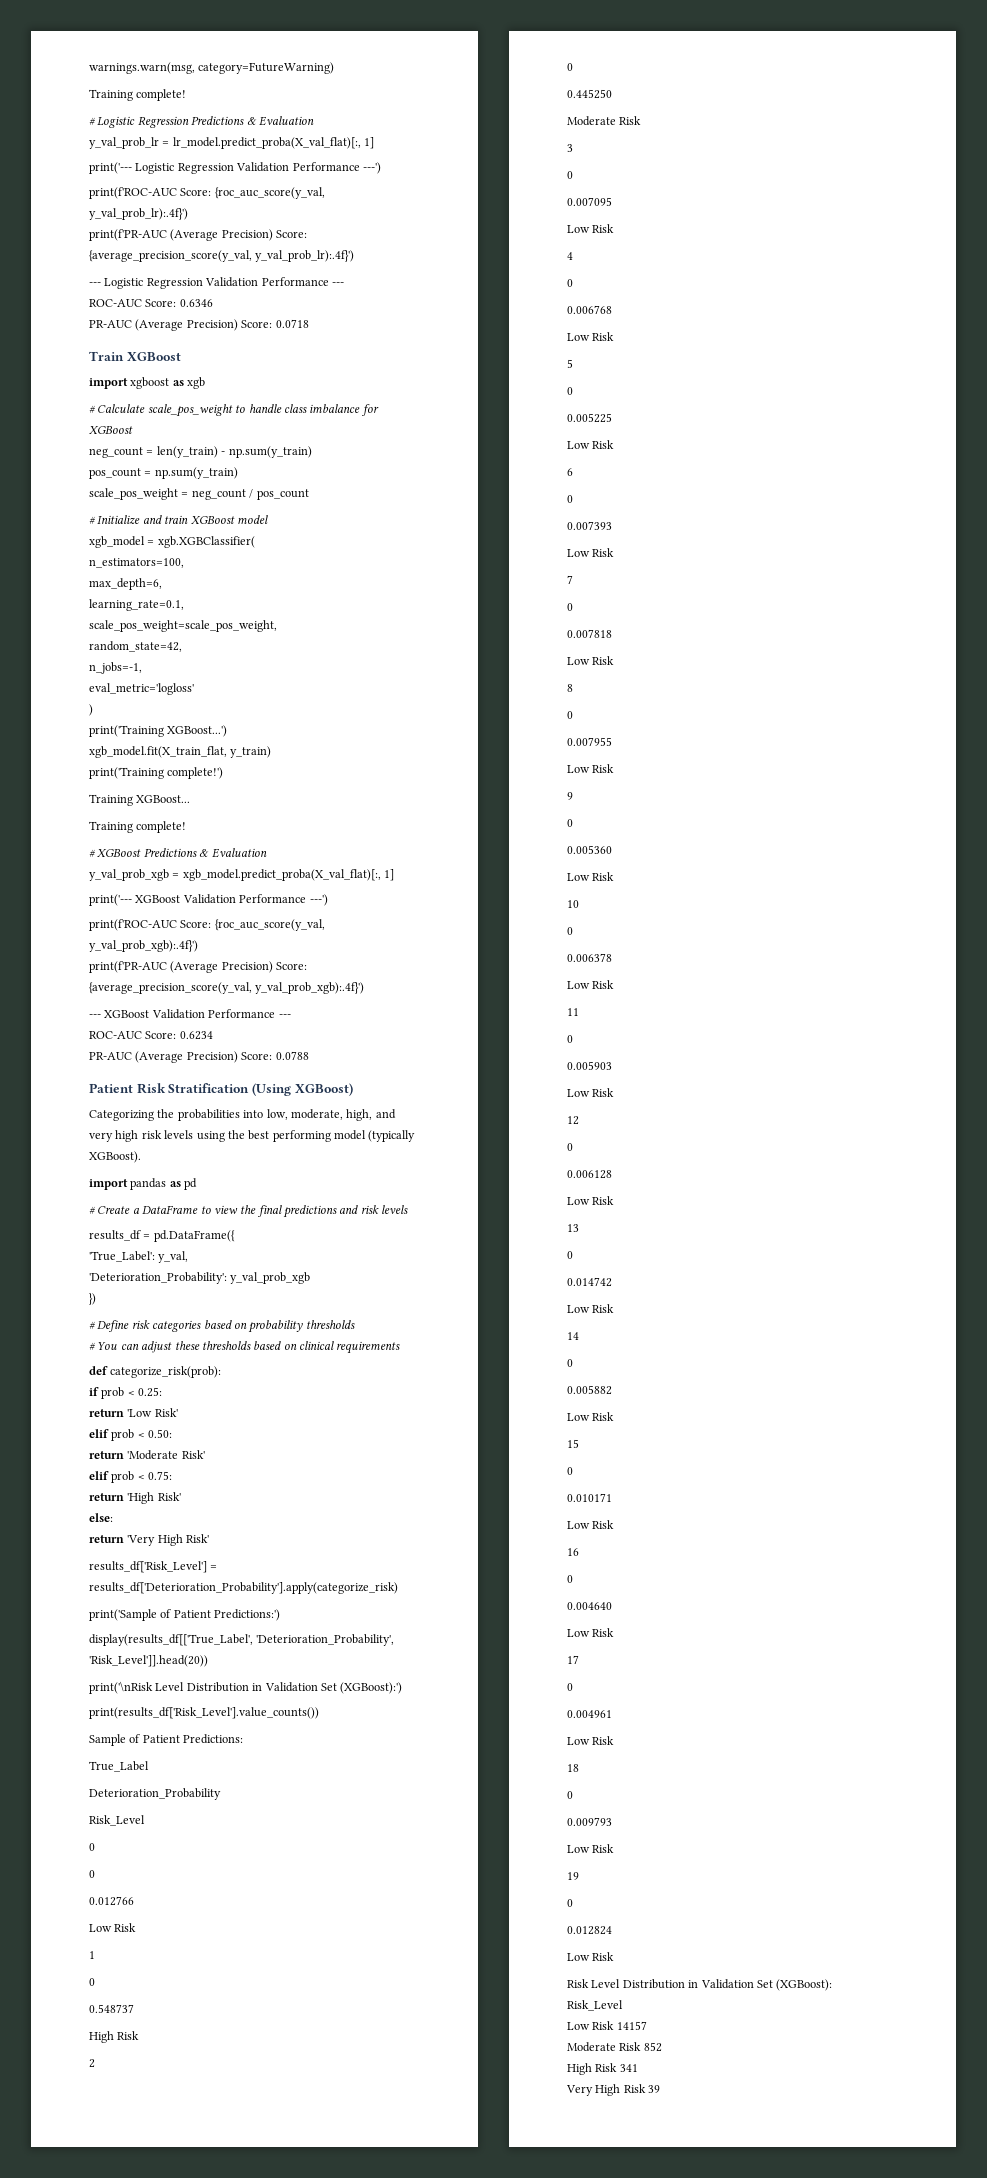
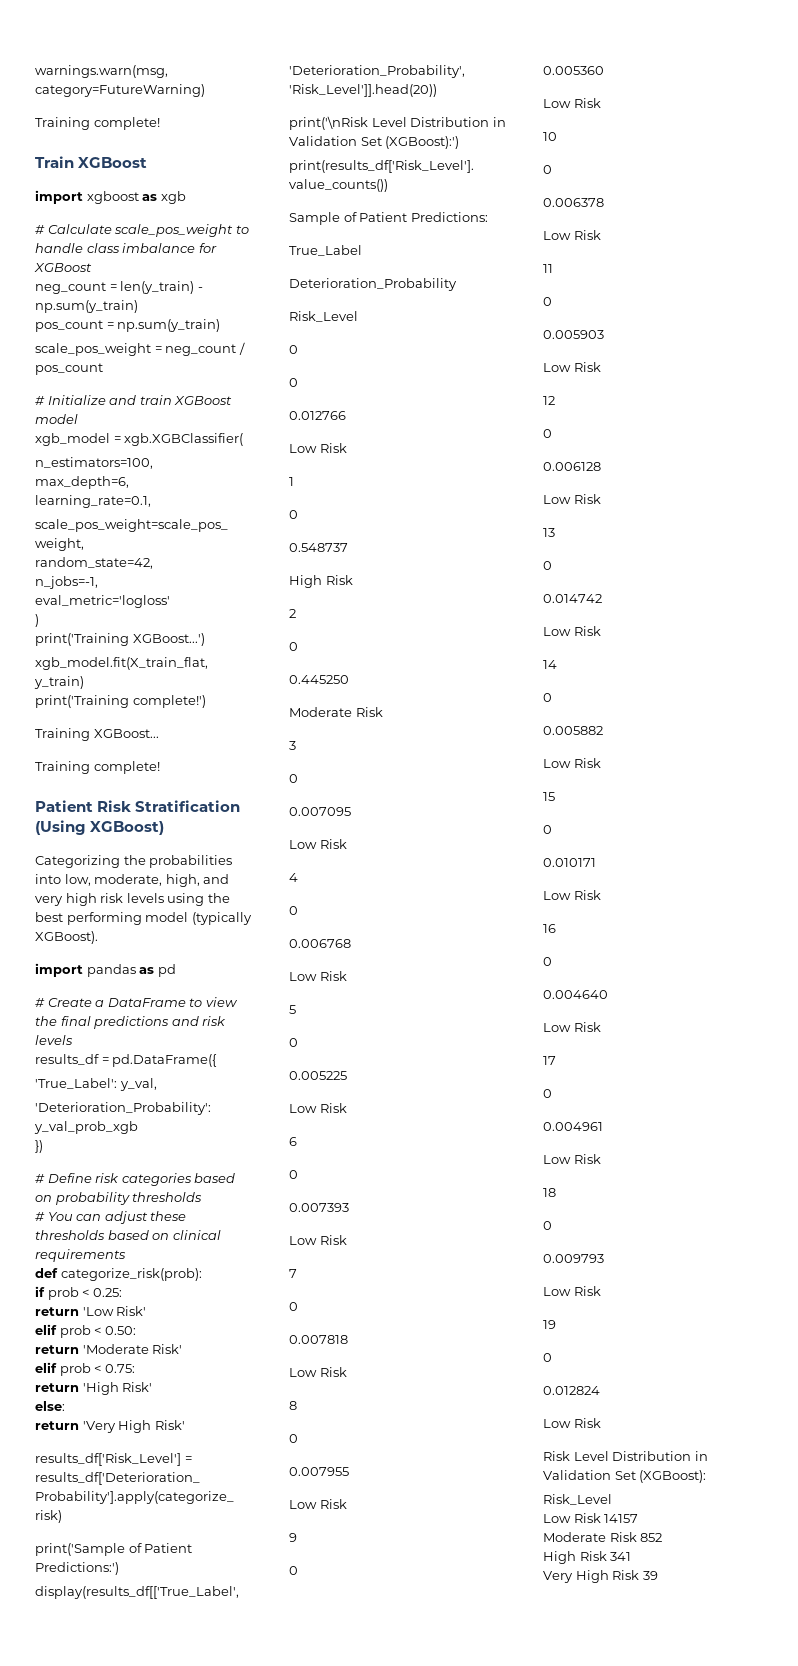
- # Logistic Regression Predictions & Evaluation
- y_val_prob_lr = lr_model.predict_proba(X_val_flat)[:, 1]
- print('--- Logistic Regression Validation Performance ---')
- print(f'ROC-AUC Score: {roc_auc_score(y_val, y_val_prob_lr):.4f}')
- print(f'PR-AUC (Average Precision) Score: {average_precision_score(y_val, y_val_prob_lr):.4f}')
- --- Logistic Regression Validation Performance ---
- ROC-AUC Score: 0.6346
- PR-AUC (Average Precision) Score: 0.0718
- # XGBoost Predictions & Evaluation
- y_val_prob_xgb = xgb_model.predict_proba(X_val_flat)[:, 1]
- print('--- XGBoost Validation Performance ---')
- print(f'ROC-AUC Score: {roc_auc_score(y_val, y_val_prob_xgb):.4f}')
- print(f'PR-AUC (Average Precision) Score: {average_precision_score(y_val, y_val_prob_xgb):.4f}')
- --- XGBoost Validation Performance ---
- ROC-AUC Score: 0.6234
- PR-AUC (Average Precision) Score: 0.0788

